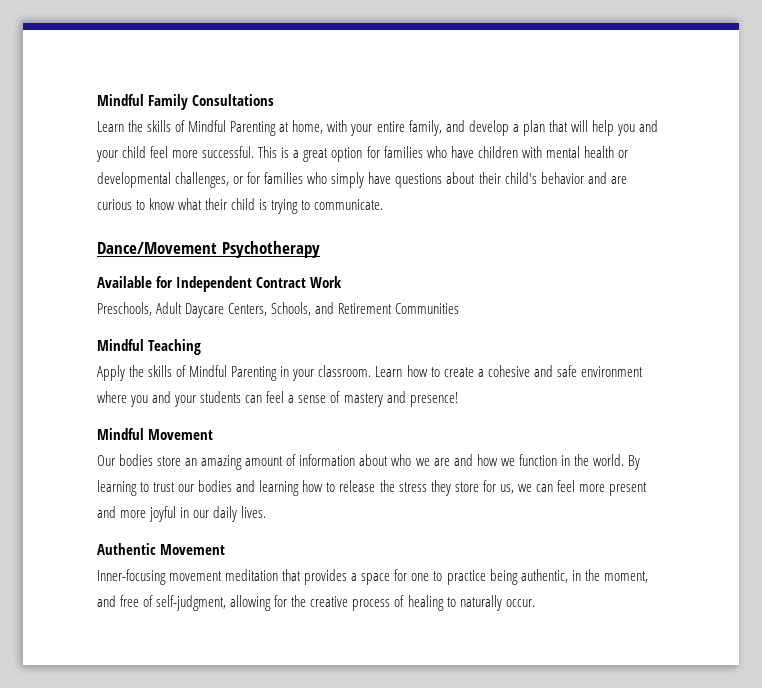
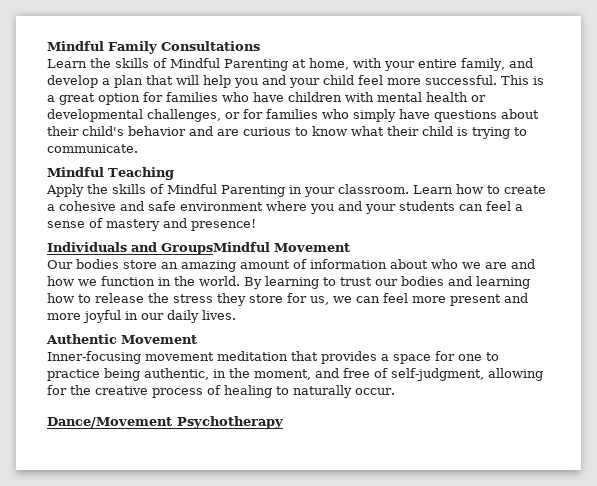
- Dance/Movement Psychotherapy
- Available for Independent Contract Work
- Preschools, Adult Daycare Centers, Schools, and Retirement Communities
- Mindful Movement
+ Individuals and GroupsMindful Movement
+ Dance/Movement Psychotherapy

